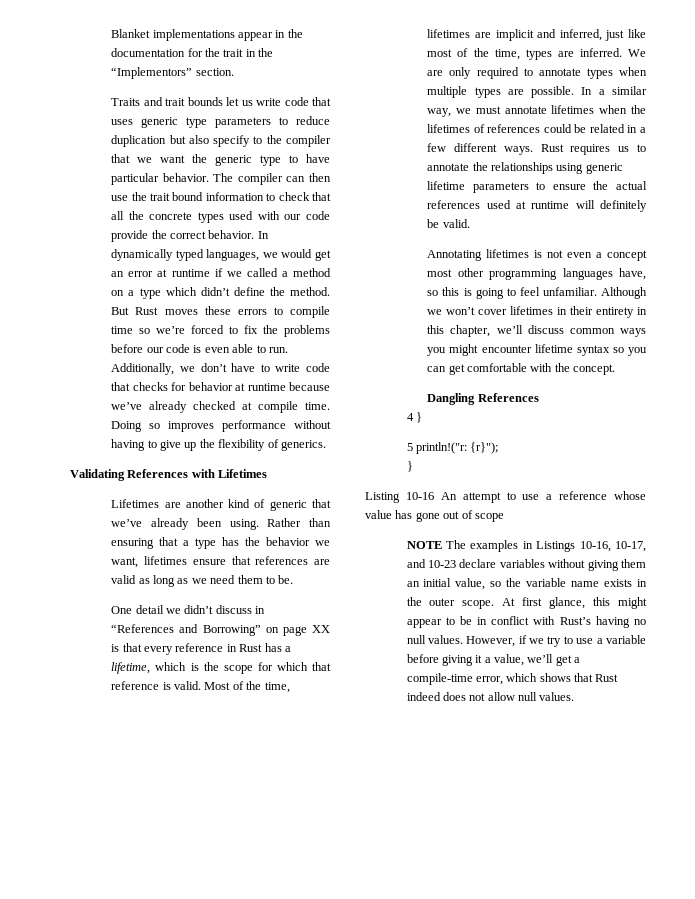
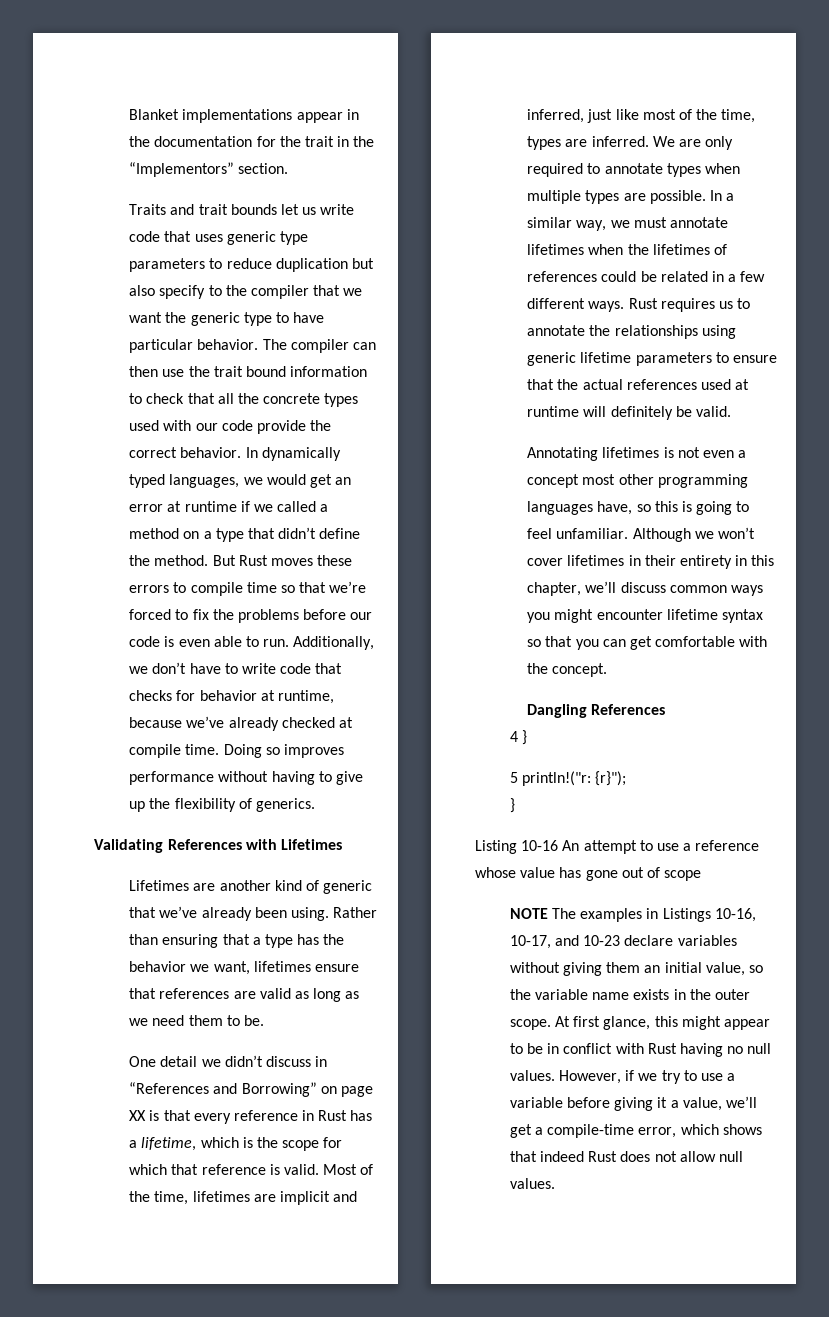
- In dynamically typed languages, we would get an error at runtime if we called a method on a type which didn’t define the method.
+ In dynamically typed languages, we would get an error at runtime if we called a method on a type that didn’t define the method.
- But Rust moves these errors to compile time so we’re forced to fix the problems before our code is even able to run.
+ But Rust moves these errors to compile time so that we’re forced to fix the problems before our code is even able to run.
- Additionally, we don’t have to write code that checks for behavior at runtime because we’ve already checked at compile time.
+ Additionally, we don’t have to write code that checks for behavior at runtime, because we’ve already checked at compile time.
- Rust requires us to annotate the relationships using generic lifetime parameters to ensure the actual references used at runtime will definitely be valid.
+ Rust requires us to annotate the relationships using generic lifetime parameters to ensure that the actual references used at runtime will definitely be valid.
- Although we won’t cover lifetimes in their entirety in this chapter, we’ll discuss common ways you might encounter lifetime syntax so you can get comfortable with the concept.
+ Although we won’t cover lifetimes in their entirety in this chapter, we’ll discuss common ways you might encounter lifetime syntax so that you can get comfortable with the concept.
- At first glance, this might appear to be in conflict with Rust’s having no null values.
+ At first glance, this might appear to be in conflict with Rust having no null values.
- However, if we try to use a variable before giving it a value, we’ll get a compile-time error, which shows that Rust indeed does not allow null values.
+ However, if we try to use a variable before giving it a value, we’ll get a compile-time error, which shows that indeed Rust does not allow null values.

